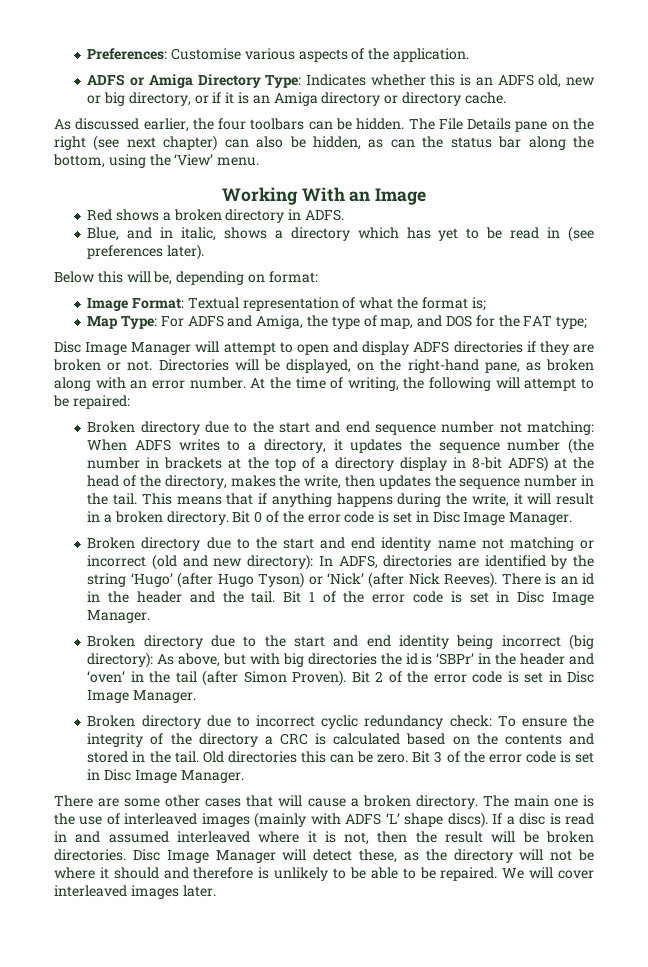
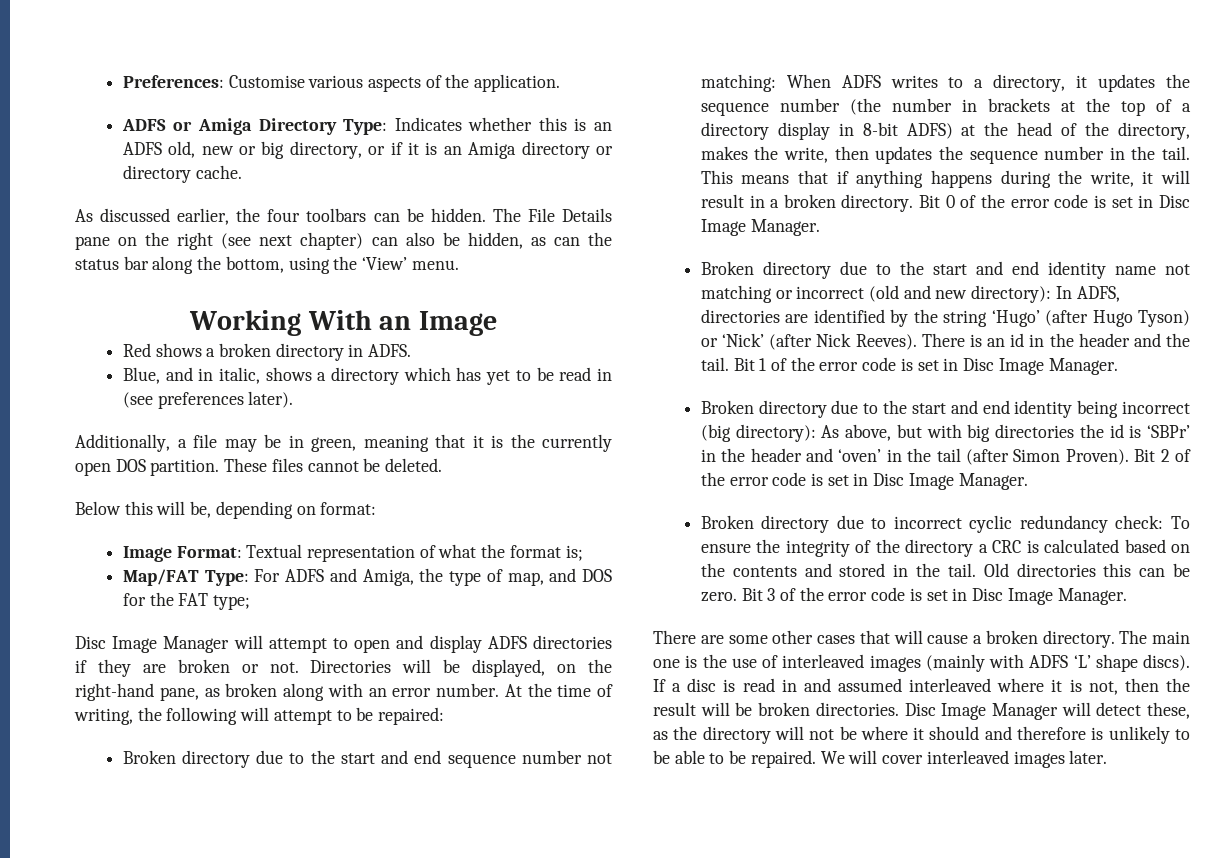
+ Additionally, a file may be in green, meaning that it is the currently open DOS partition. These files cannot be deleted.
- Map Type: For ADFS and Amiga, the type of map, and DOS for the FAT type;
+ Map/FAT Type: For ADFS and Amiga, the type of map, and DOS for the FAT type;

